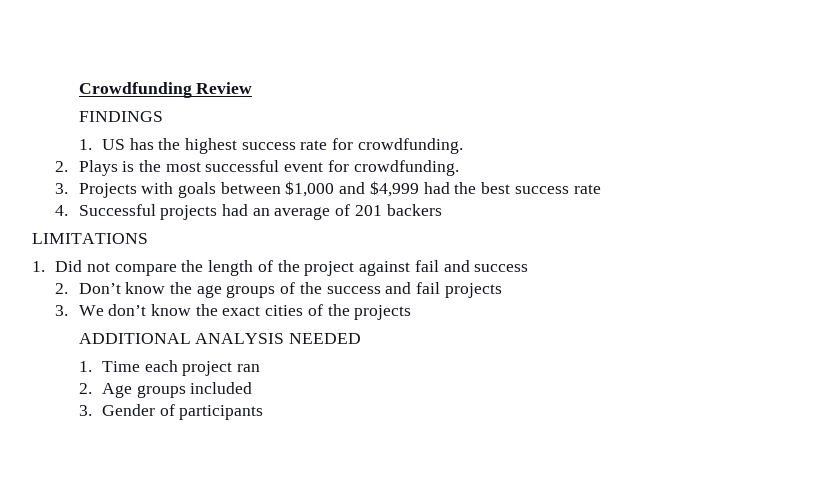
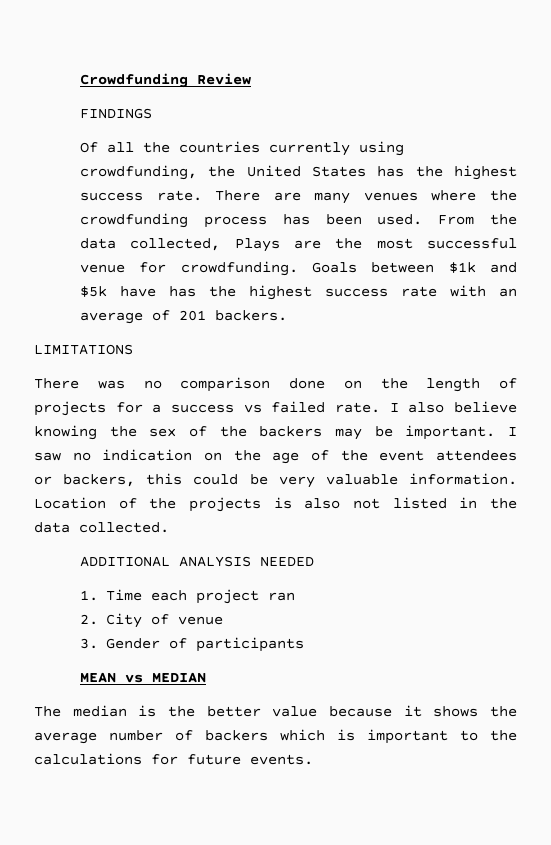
- 1. US has the highest success rate for crowdfunding.
- 2. Plays is the most successful event for crowdfunding.
- 3. Projects with goals between $1,000 and $4,999 had the best success rate
- 4. Successful projects had an average of 201 backers
+ Of all the countries currently using crowdfunding, the United States has the highest success rate. There are many venues where the crowdfunding process has been used. From the data collected, Plays are the most successful venue for crowdfunding. Goals between $1k and $5k have has the highest success rate with an average of 201 backers.
- 1. Did not compare the length of the project against fail and success
- 2. Don’t know the age groups of the success and fail projects
- 3. We don’t know the exact cities of the projects
+ There was no comparison done on the length of projects for a success vs failed rate. I also believe knowing the sex of the backers may be important. I saw no indication on the age of the event attendees or backers, this could be very valuable information. Location of the projects is also not listed in the data collected.
- 2. Age groups included
+ 2. City of venue
+ MEAN vs MEDIAN
+ The median is the better value because it shows the average number of backers which is important to the calculations for future events.

